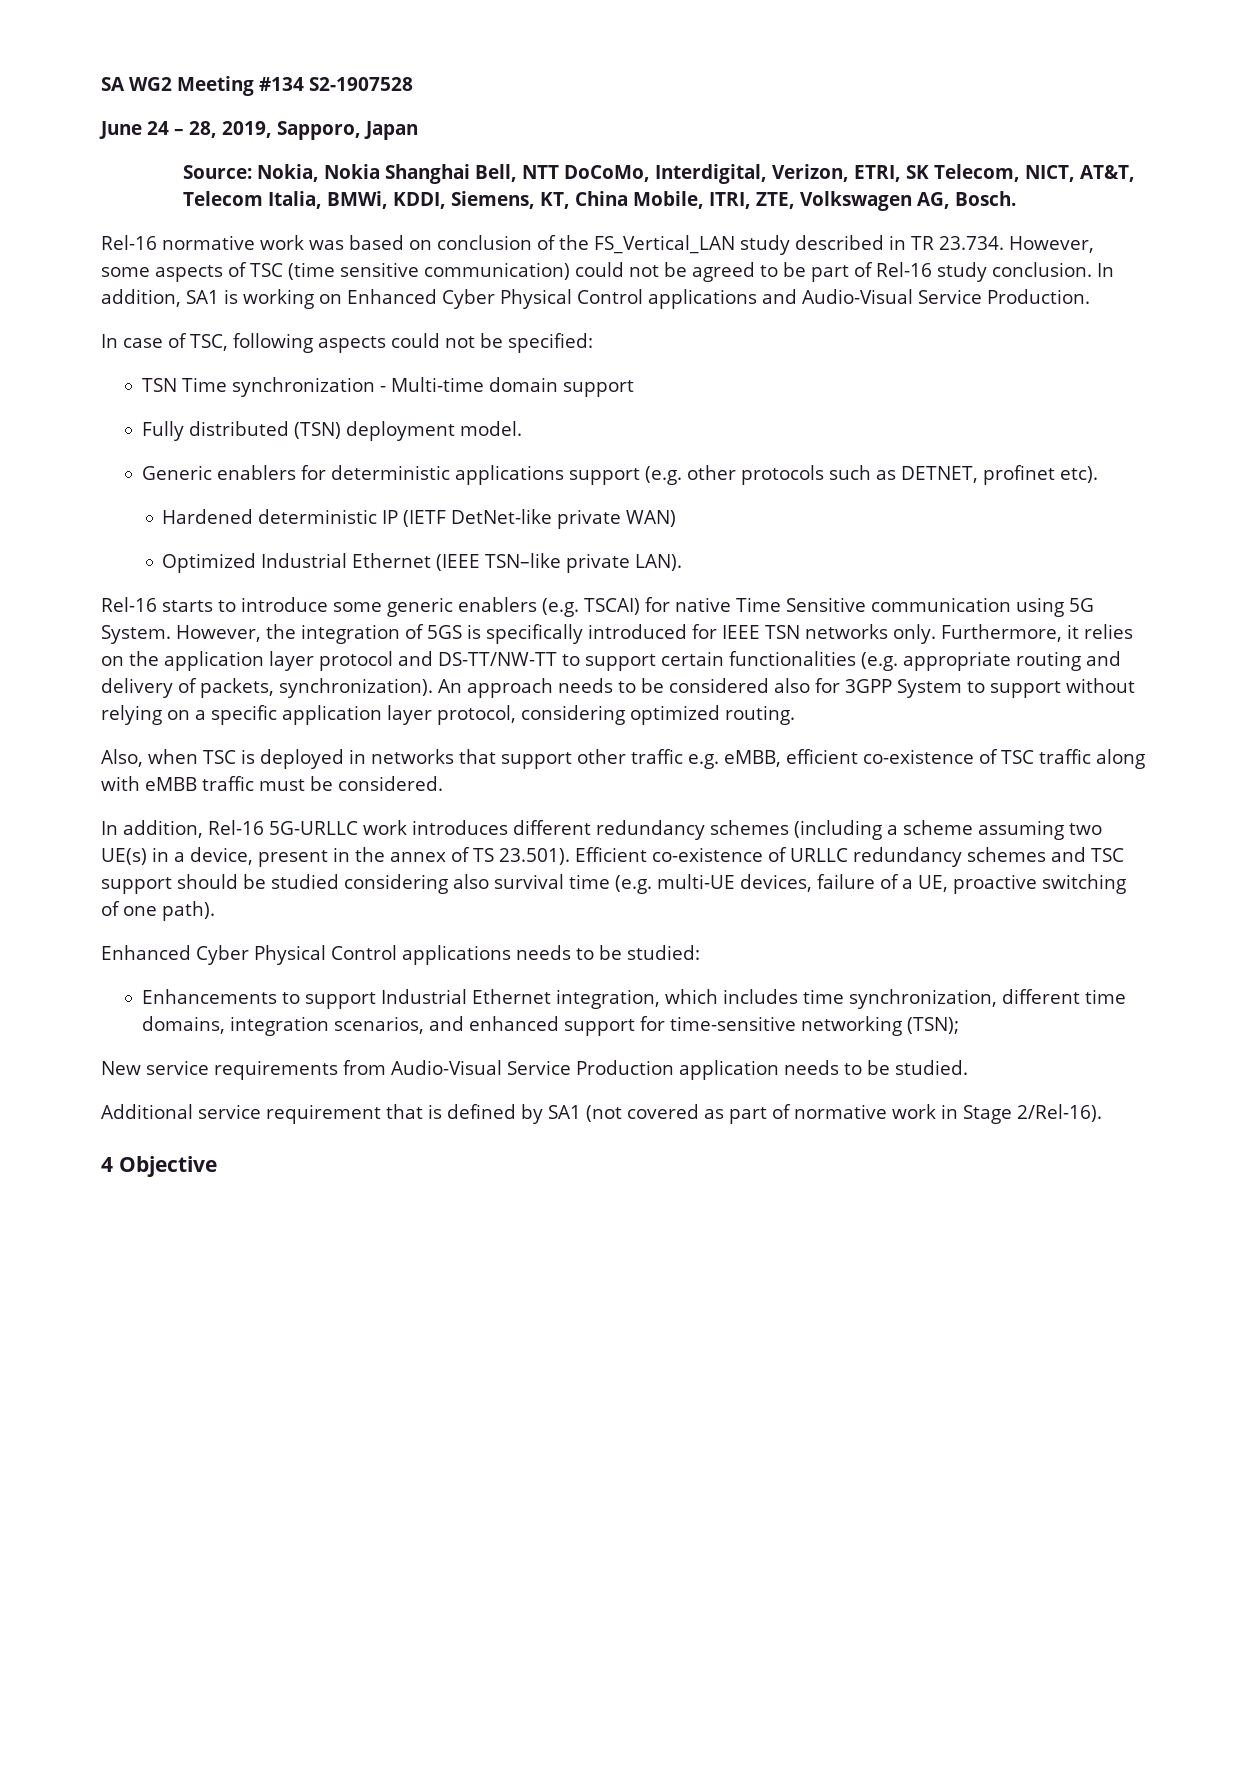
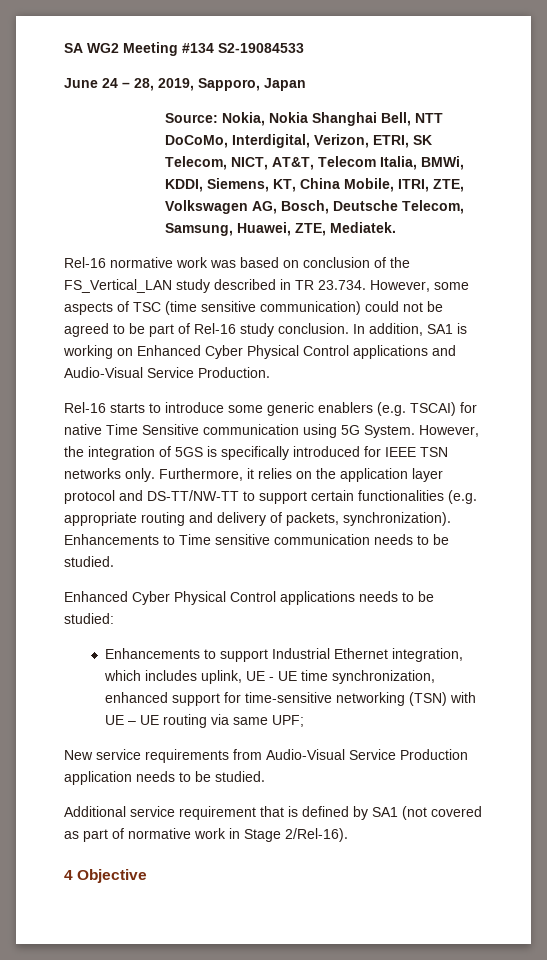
- SA WG2 Meeting #134 S2-1907528
+ SA WG2 Meeting #134 S2-19084533
- Source: Nokia, Nokia Shanghai Bell, NTT DoCoMo, Interdigital, Verizon, ETRI, SK Telecom, NICT, AT&T, Telecom Italia, BMWi, KDDI, Siemens, KT, China Mobile, ITRI, ZTE, Volkswagen AG, Bosch.
+ Source: Nokia, Nokia Shanghai Bell, NTT DoCoMo, Interdigital, Verizon, ETRI, SK Telecom, NICT, AT&T, Telecom Italia, BMWi, KDDI, Siemens, KT, China Mobile, ITRI, ZTE, Volkswagen AG, Bosch, Deutsche Telecom, Samsung, Huawei, ZTE, Mediatek.
- In case of TSC, following aspects could not be specified:
- TSN Time synchronization - Multi-time domain support
- Fully distributed (TSN) deployment model.
- Generic enablers for deterministic applications support (e.g. other protocols such as DETNET, profinet etc).
- Hardened deterministic IP (IETF DetNet-like private WAN)
- Optimized Industrial Ethernet (IEEE TSN–like private LAN).
- An approach needs to be considered also for 3GPP System to support without relying on a specific application layer protocol, considering optimized routing.
- Also, when TSC is deployed in networks that support other traffic e.g. eMBB, efficient co-existence of TSC traffic along with eMBB traffic must be considered.
- In addition, Rel-16 5G-URLLC work introduces different redundancy schemes (including a scheme assuming two UE(s) in a device, present in the annex of TS 23.501). Efficient co-existence of URLLC redundancy schemes and TSC support should be studied considering also survival time (e.g. multi-UE devices, failure of a UE, proactive switching of one path).
+ Enhancements to Time sensitive communication needs to be studied.
- Enhancements to support Industrial Ethernet integration, which includes time synchronization, different time domains, integration scenarios, and enhanced support for time-sensitive networking (TSN);
+ Enhancements to support Industrial Ethernet integration, which includes uplink, UE - UE time synchronization, enhanced support for time-sensitive networking (TSN) with UE – UE routing via same UPF;

